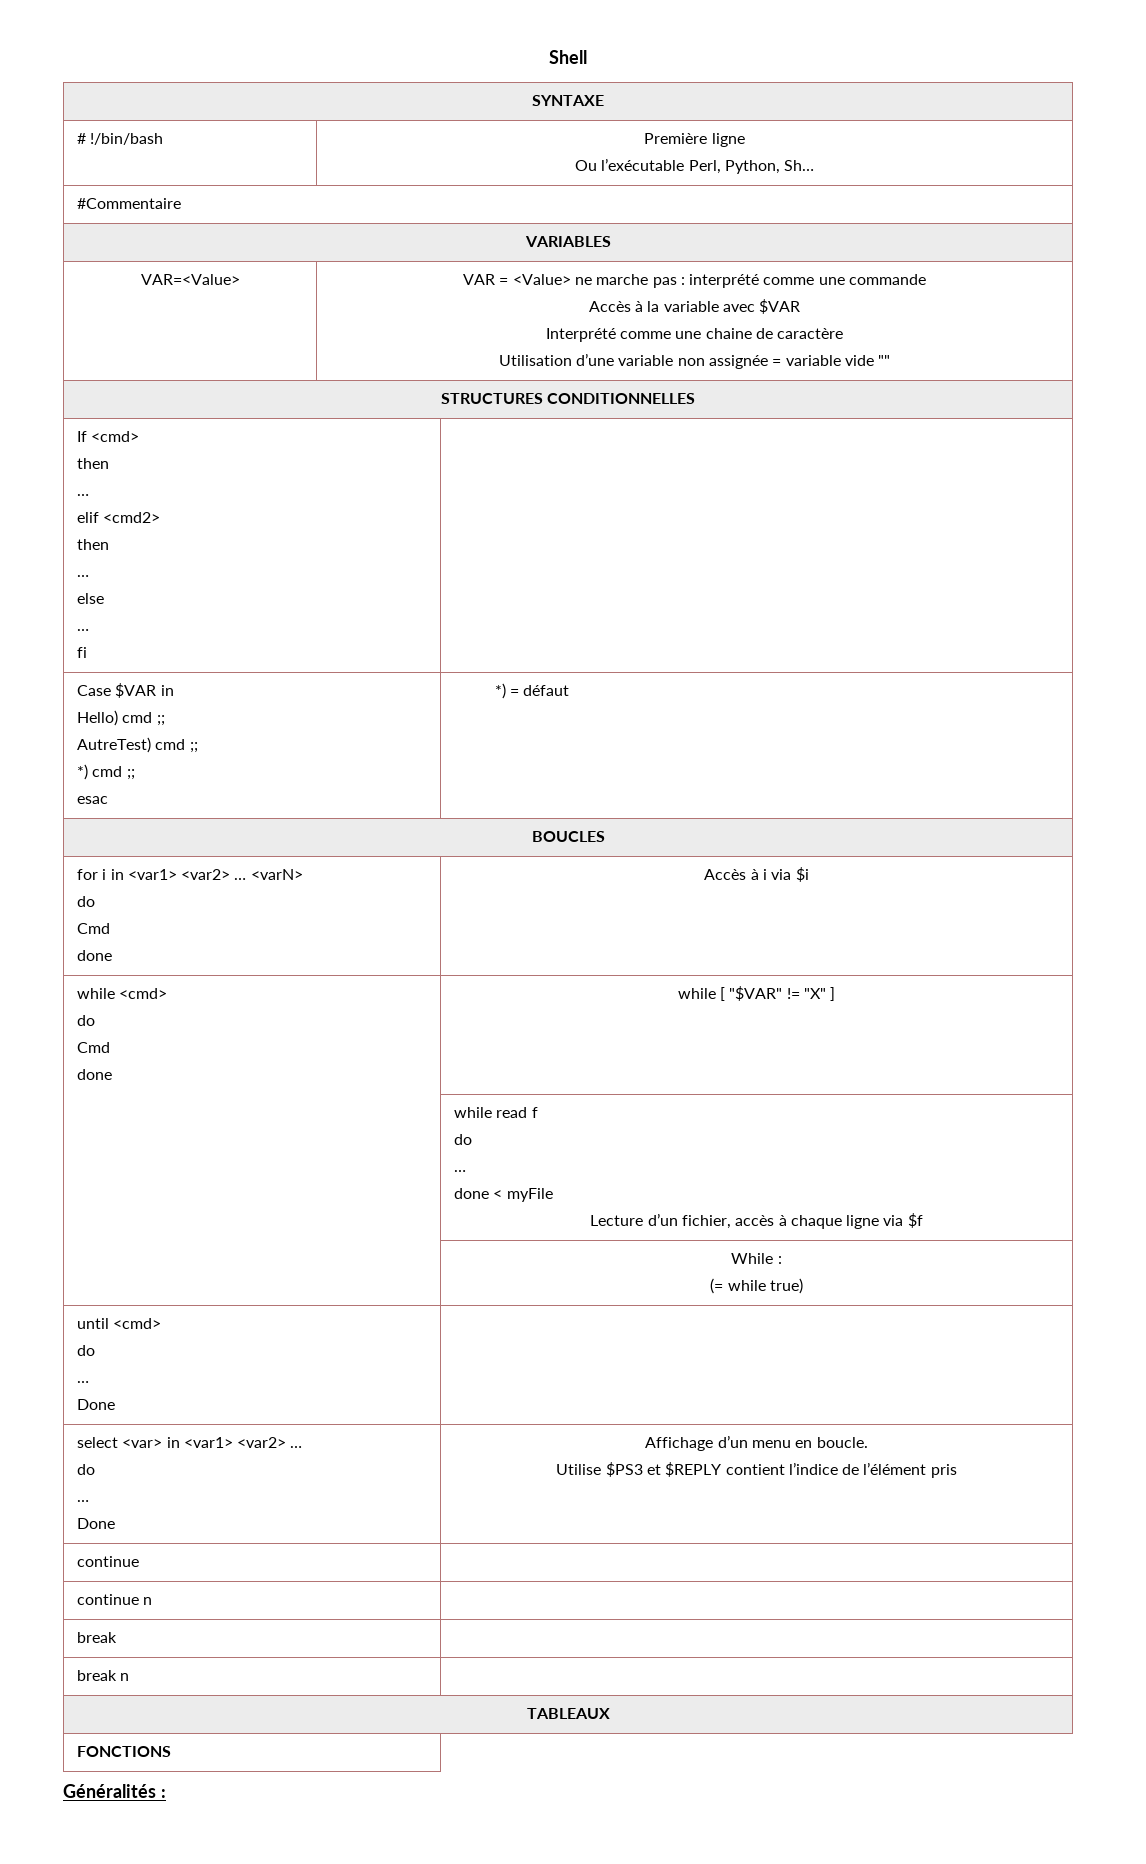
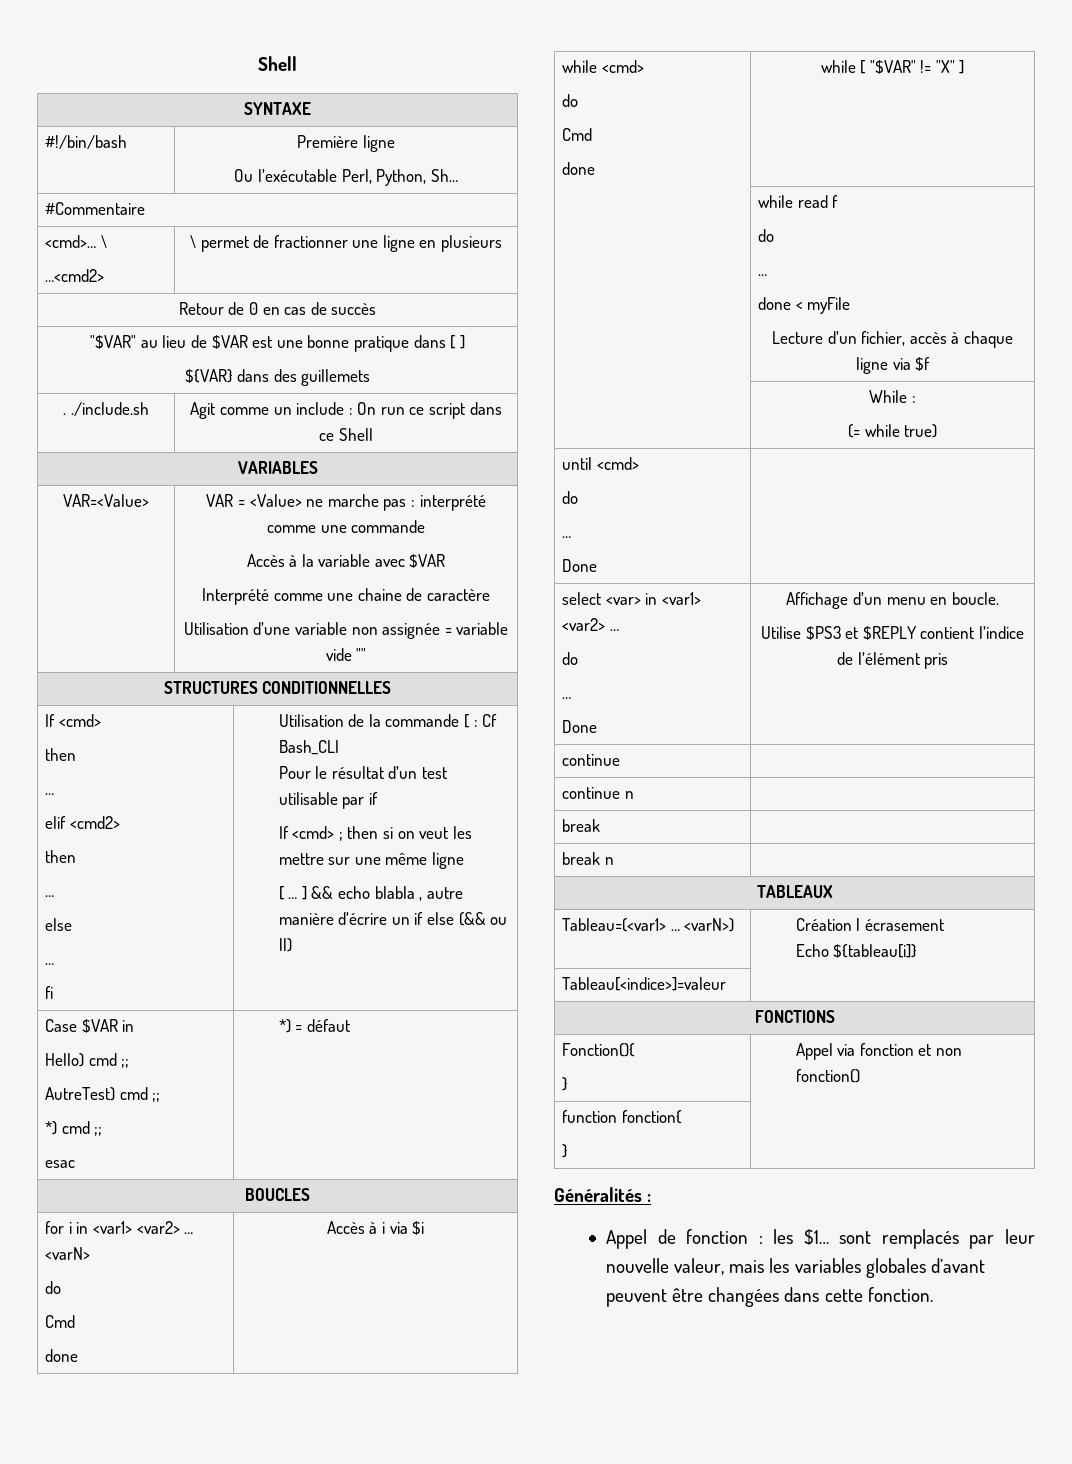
- # !/bin/bash | Première ligne
+ #!/bin/bash | Première ligne
+ <cmd>… \
+ …<cmd2> | \ permet de fractionner une ligne en plusieurs
+ Retour de 0 en cas de succès
+ "$VAR" au lieu de $VAR est une bonne pratique dans [ ]
+ ${VAR} dans des guillemets
+ . ./include.sh | Agit comme un include : On run ce script dans ce Shell
+ Utilisation de la commande [ : Cf Bash_CLI
+ Pour le résultat d’un test utilisable par if
+ If <cmd> ; then si on veut les mettre sur une même ligne
+ [ … ] && echo blabla , autre manière d’écrire un if else (&& ou ||)
+ Tableau=(<var1> … <varN>) | Création | écrasement
+ Echo ${tableau[i]}
+ Tableau[<indice>]=valeur |
  FONCTIONS
+ Fonction(){
+ } | Appel via fonction et non fonction()
+ function fonction{
+ } |
  Généralités :
+ Appel de fonction : les $1… sont remplacés par leur nouvelle valeur, mais les variables globales d’avant peuvent être changées dans cette fonction.

